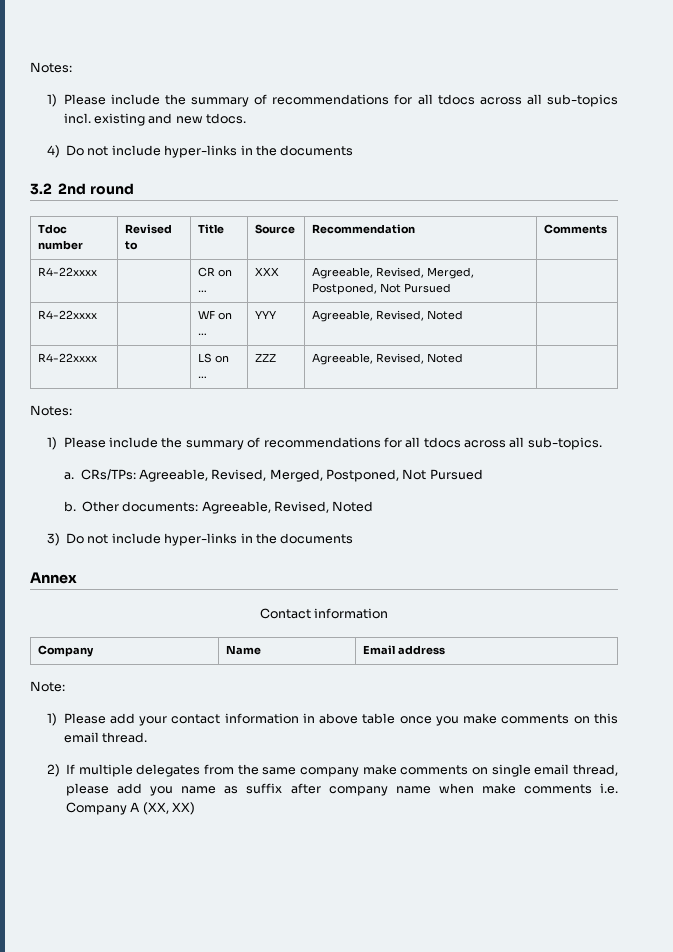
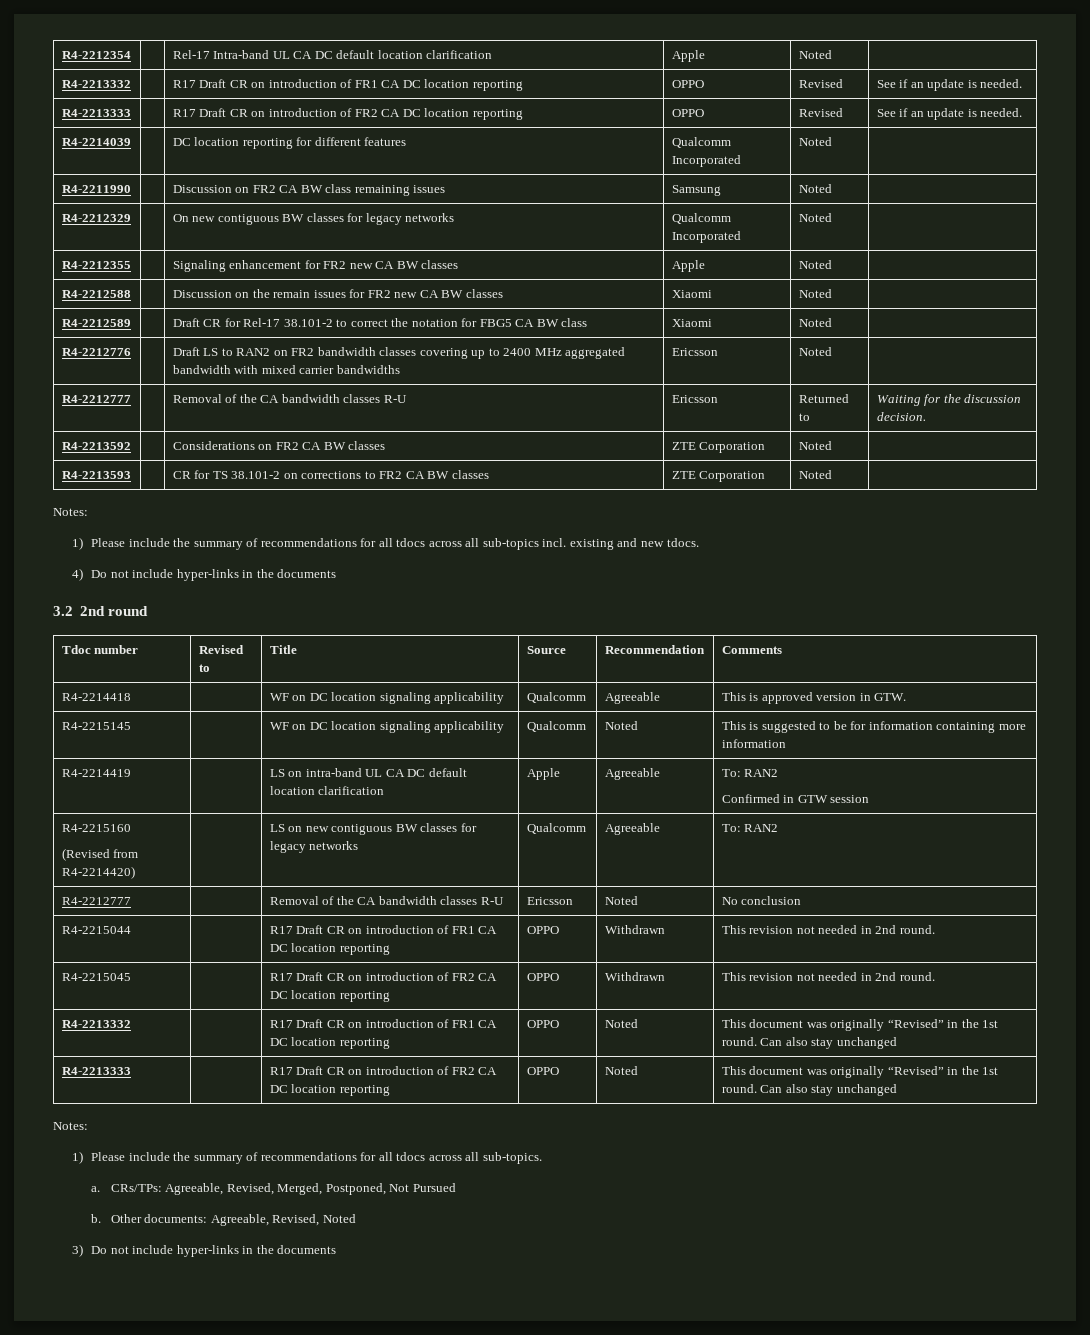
+ R4-2212354 | | Rel-17 Intra-band UL CA DC default location clarification | Apple | Noted |
+ R4-2213332 | | R17 Draft CR on introduction of FR1 CA DC location reporting | OPPO | Revised | See if an update is needed.
+ R4-2213333 | | R17 Draft CR on introduction of FR2 CA DC location reporting | OPPO | Revised | See if an update is needed.
+ R4-2214039 | | DC location reporting for different features | Qualcomm Incorporated | Noted |
+ R4-2211990 | | Discussion on FR2 CA BW class remaining issues | Samsung | Noted |
+ R4-2212329 | | On new contiguous BW classes for legacy networks | Qualcomm Incorporated | Noted |
+ R4-2212355 | | Signaling enhancement for FR2 new CA BW classes | Apple | Noted |
+ R4-2212588 | | Discussion on the remain issues for FR2 new CA BW classes | Xiaomi | Noted |
+ R4-2212589 | | Draft CR for Rel-17 38.101-2 to correct the notation for FBG5 CA BW class | Xiaomi | Noted |
+ R4-2212776 | | Draft LS to RAN2 on FR2 bandwidth classes covering up to 2400 MHz aggregated bandwidth with mixed carrier bandwidths | Ericsson | Noted |
+ R4-2212777 | | Removal of the CA bandwidth classes R-U | Ericsson | Returned to | Waiting for the discussion decision.
+ R4-2213592 | | Considerations on FR2 CA BW classes | ZTE Corporation | Noted |
+ R4-2213593 | | CR for TS 38.101-2 on corrections to FR2 CA BW classes | ZTE Corporation | Noted |
- R4-22xxxx | | CR on … | XXX | Agreeable, Revised, Merged, Postponed, Not Pursued |
- R4-22xxxx | | WF on … | YYY | Agreeable, Revised, Noted |
- R4-22xxxx | | LS on … | ZZZ | Agreeable, Revised, Noted |
+ R4-2214418 | | WF on DC location signaling applicability | Qualcomm | Agreeable | This is approved version in GTW.
+ R4-2215145 | | WF on DC location signaling applicability | Qualcomm | Noted | This is suggested to be for information containing more information
+ R4-2214419 | | LS on intra-band UL CA DC default location clarification | Apple | Agreeable | To: RAN2
+ Confirmed in GTW session
+ R4-2215160
+ (Revised from R4-2214420) | | LS on new contiguous BW classes for legacy networks | Qualcomm | Agreeable | To: RAN2
+ R4-2212777 | | Removal of the CA bandwidth classes R-U | Ericsson | Noted | No conclusion
+ R4-2215044 | | R17 Draft CR on introduction of FR1 CA DC location reporting | OPPO | Withdrawn | This revision not needed in 2nd round.
+ R4-2215045 | | R17 Draft CR on introduction of FR2 CA DC location reporting | OPPO | Withdrawn | This revision not needed in 2nd round.
+ R4-2213332 | | R17 Draft CR on introduction of FR1 CA DC location reporting | OPPO | Noted | This document was originally “Revised” in the 1st round. Can also stay unchanged
+ R4-2213333 | | R17 Draft CR on introduction of FR2 CA DC location reporting | OPPO | Noted | This document was originally “Revised” in the 1st round. Can also stay unchanged
- Annex
- Contact information
- Company | Name | Email address
- Note:
- 1) Please add your contact information in above table once you make comments on this email thread.
- 2) If multiple delegates from the same company make comments on single email thread, please add you name as suffix after company name when make comments i.e. Company A (XX, XX)

